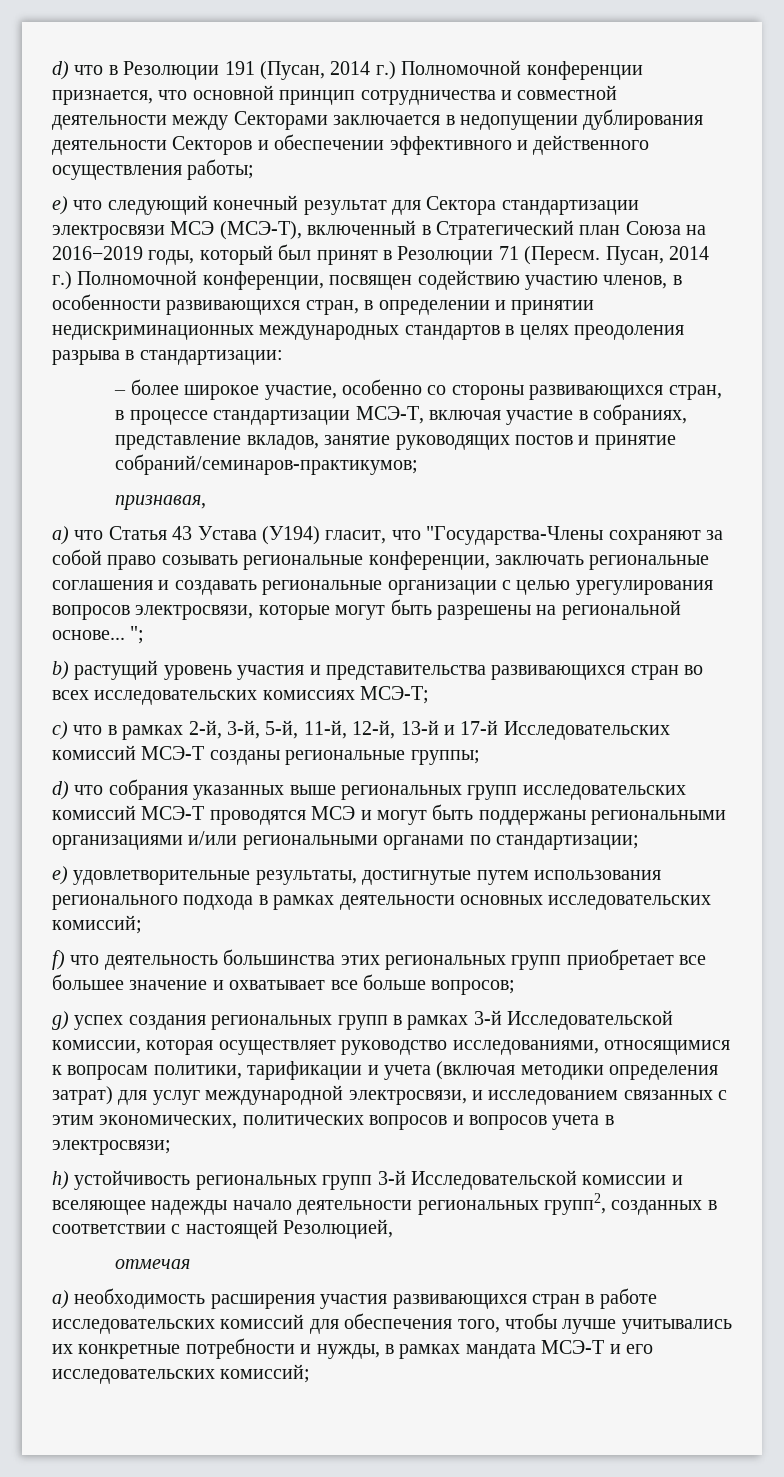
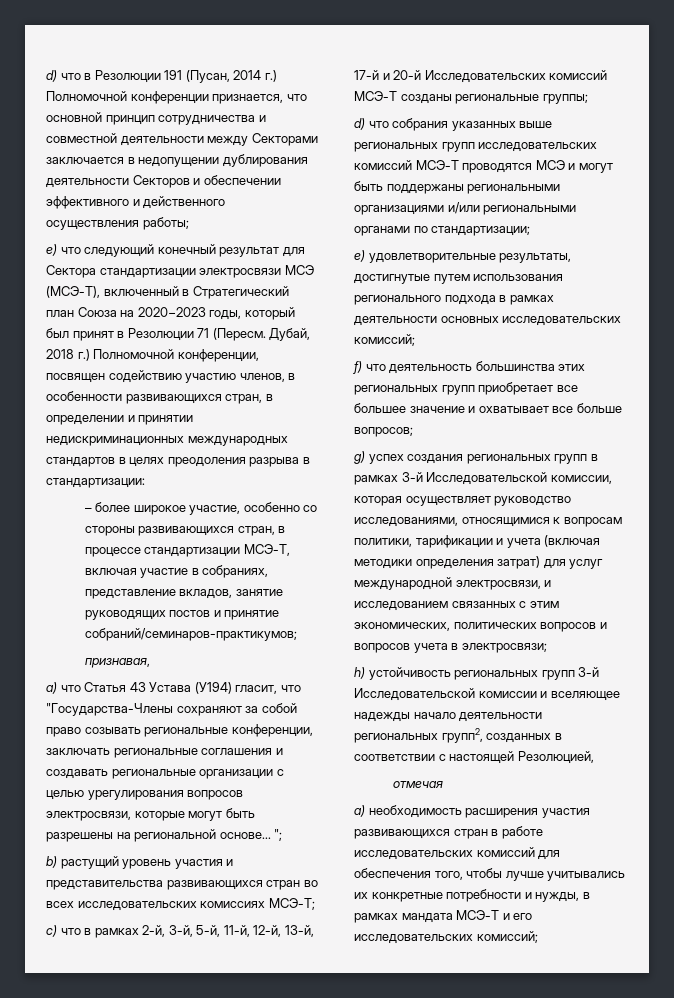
- e) что следующий конечный результат для Сектора стандартизации электросвязи МСЭ (МСЭ-Т), включенный в Стратегический план Союза на 2016−2019 годы, который был принят в Резолюции 71 (Пересм.
+ e) что следующий конечный результат для Сектора стандартизации электросвязи МСЭ (МСЭ-Т), включенный в Стратегический план Союза на 2020−2023 годы, который был принят в Резолюции 71 (Пересм.
- Пусан, 2014 г.) Полномочной конференции, посвящен содействию участию членов, в особенности развивающихся стран, в определении и принятии недискриминационных международных стандартов в целях преодоления разрыва в стандартизации:
+ Дубай, 2018 г.) Полномочной конференции, посвящен содействию участию членов, в особенности развивающихся стран, в определении и принятии недискриминационных международных стандартов в целях преодоления разрыва в стандартизации:
- c) что в рамках 2-й, 3-й, 5-й, 11-й, 12-й, 13-й и 17-й Исследовательских комиссий МСЭ-T созданы региональные группы;
+ c) что в рамках 2-й, 3-й, 5-й, 11-й, 12-й, 13-й, 17-й и 20-й Исследовательских комиссий МСЭ-T созданы региональные группы;

